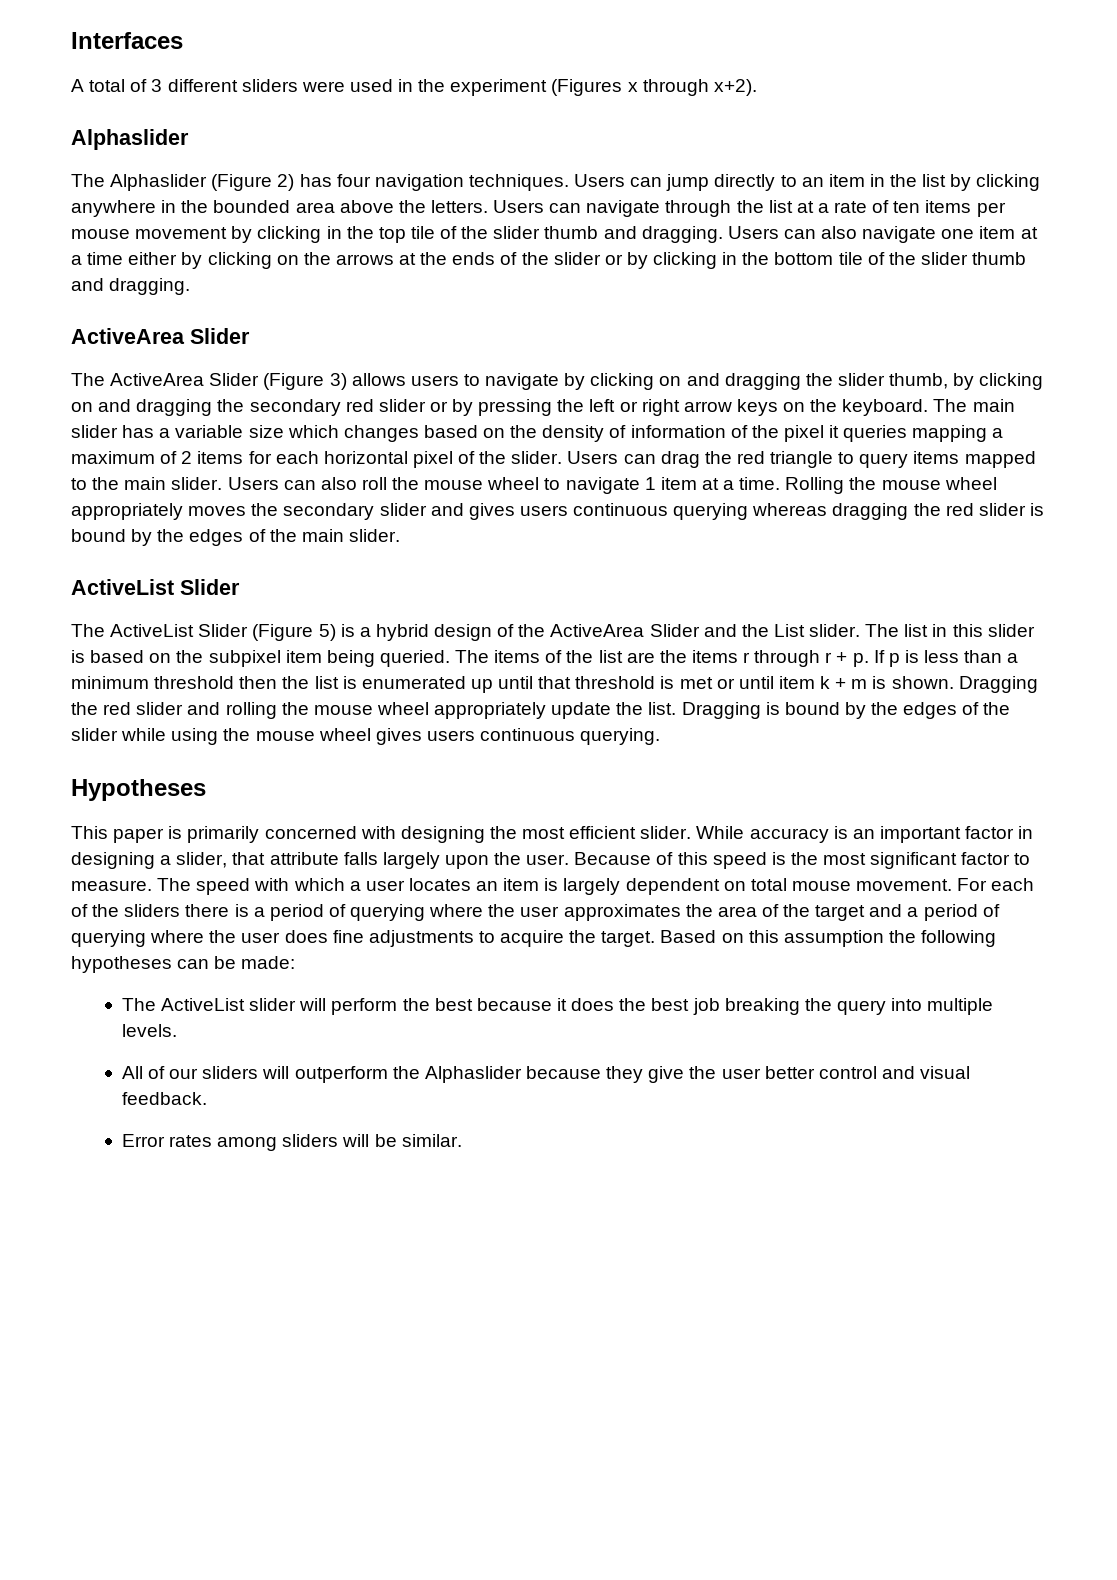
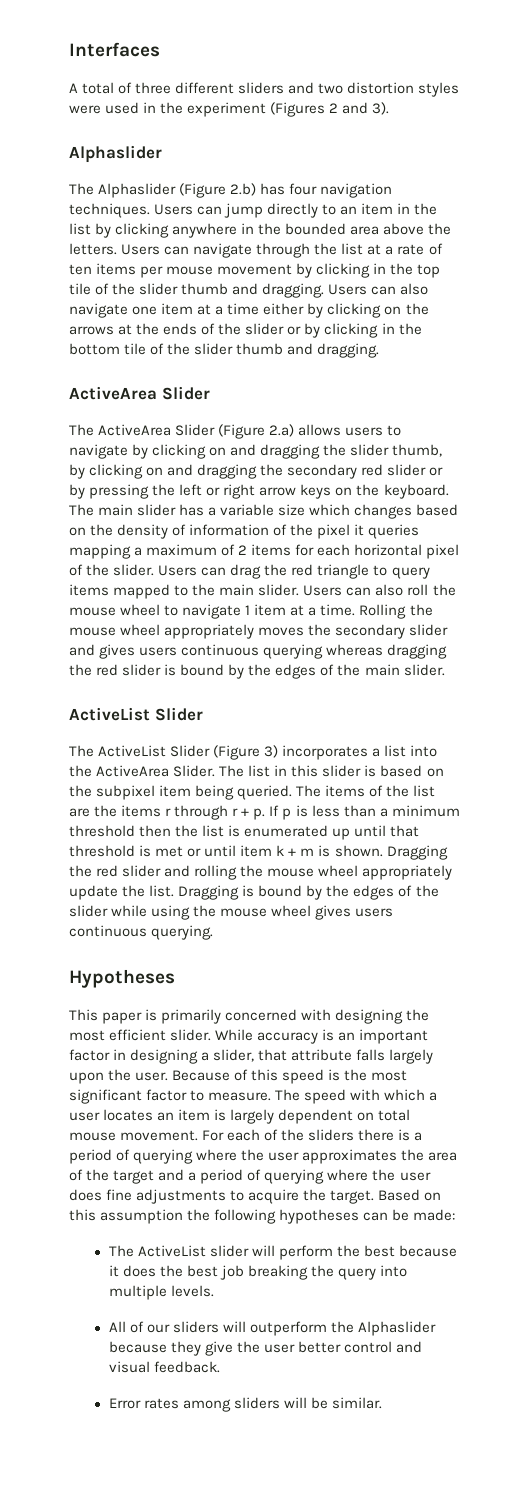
- A total of 3 different sliders were used in the experiment (Figures x through x+2).
+ A total of three different sliders and two distortion styles were used in the experiment (Figures 2 and 3).
- The Alphaslider (Figure 2) has four navigation techniques.
+ The Alphaslider (Figure 2.b) has four navigation techniques.
- The ActiveArea Slider (Figure 3) allows users to navigate by clicking on and dragging the slider thumb, by clicking on and dragging the secondary red slider or by pressing the left or right arrow keys on the keyboard.
+ The ActiveArea Slider (Figure 2.a) allows users to navigate by clicking on and dragging the slider thumb, by clicking on and dragging the secondary red slider or by pressing the left or right arrow keys on the keyboard.
- The ActiveList Slider (Figure 5) is a hybrid design of the ActiveArea Slider and the List slider.
+ The ActiveList Slider (Figure 3) incorporates a list into the ActiveArea Slider.

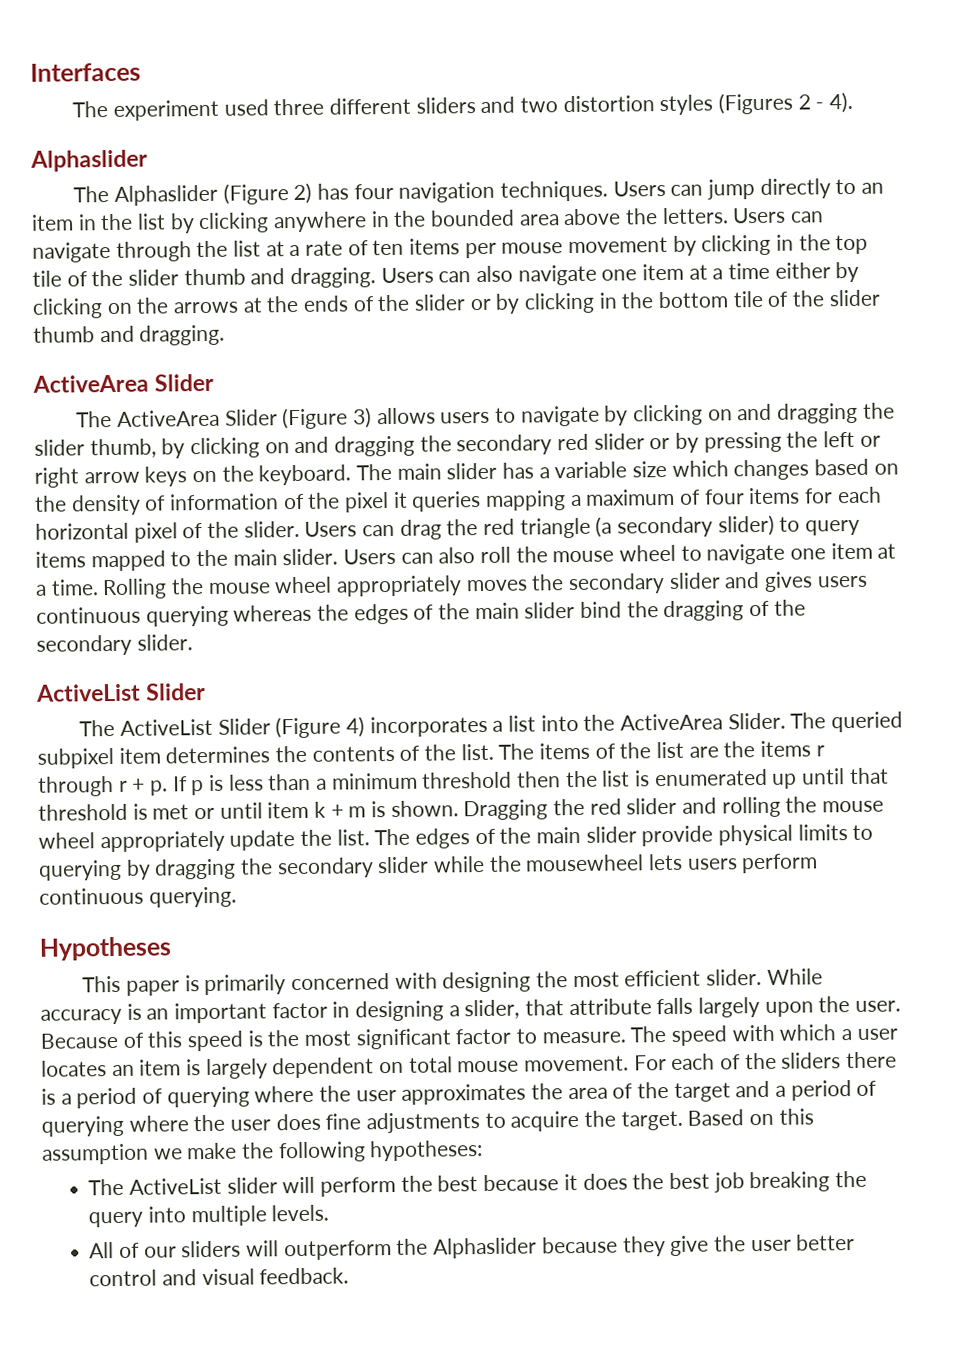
- A total of three different sliders and two distortion styles were used in the experiment (Figures 2 and 3).
+ The experiment used three different sliders and two distortion styles (Figures 2 - 4).
- The Alphaslider (Figure 2.b) has four navigation techniques.
+ The Alphaslider (Figure 2) has four navigation techniques.
- The ActiveArea Slider (Figure 2.a) allows users to navigate by clicking on and dragging the slider thumb, by clicking on and dragging the secondary red slider or by pressing the left or right arrow keys on the keyboard.
+ The ActiveArea Slider (Figure 3) allows users to navigate by clicking on and dragging the slider thumb, by clicking on and dragging the secondary red slider or by pressing the left or right arrow keys on the keyboard.
- The main slider has a variable size which changes based on the density of information of the pixel it queries mapping a maximum of 2 items for each horizontal pixel of the slider.
+ The main slider has a variable size which changes based on the density of information of the pixel it queries mapping a maximum of four items for each horizontal pixel of the slider.
- Users can drag the red triangle to query items mapped to the main slider.
+ Users can drag the red triangle (a secondary slider) to query items mapped to the main slider.
- Users can also roll the mouse wheel to navigate 1 item at a time.
+ Users can also roll the mouse wheel to navigate one item at a time.
- Rolling the mouse wheel appropriately moves the secondary slider and gives users continuous querying whereas dragging the red slider is bound by the edges of the main slider.
+ Rolling the mouse wheel appropriately moves the secondary slider and gives users continuous querying whereas the edges of the main slider bind the dragging of the secondary slider.
- The ActiveList Slider (Figure 3) incorporates a list into the ActiveArea Slider.
+ The ActiveList Slider (Figure 4) incorporates a list into the ActiveArea Slider.
- The list in this slider is based on the subpixel item being queried.
+ The queried subpixel item determines the contents of the list.
- Dragging is bound by the edges of the slider while using the mouse wheel gives users continuous querying.
+ The edges of the main slider provide physical limits to querying by dragging the secondary slider while the mousewheel lets users perform continuous querying.
- Based on this assumption the following hypotheses can be made:
+ Based on this assumption we make the following hypotheses:
- Error rates among sliders will be similar.

